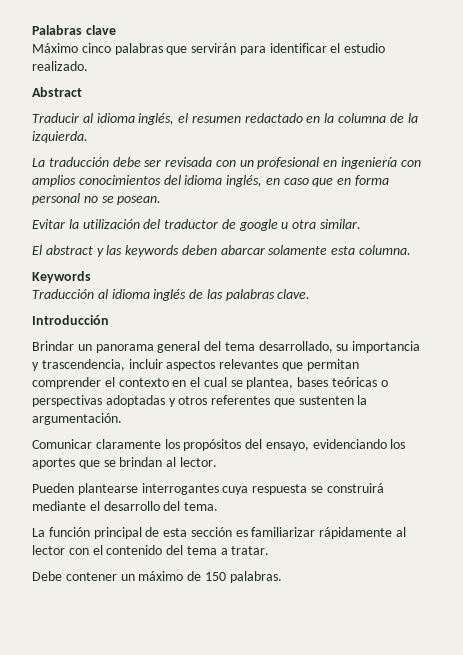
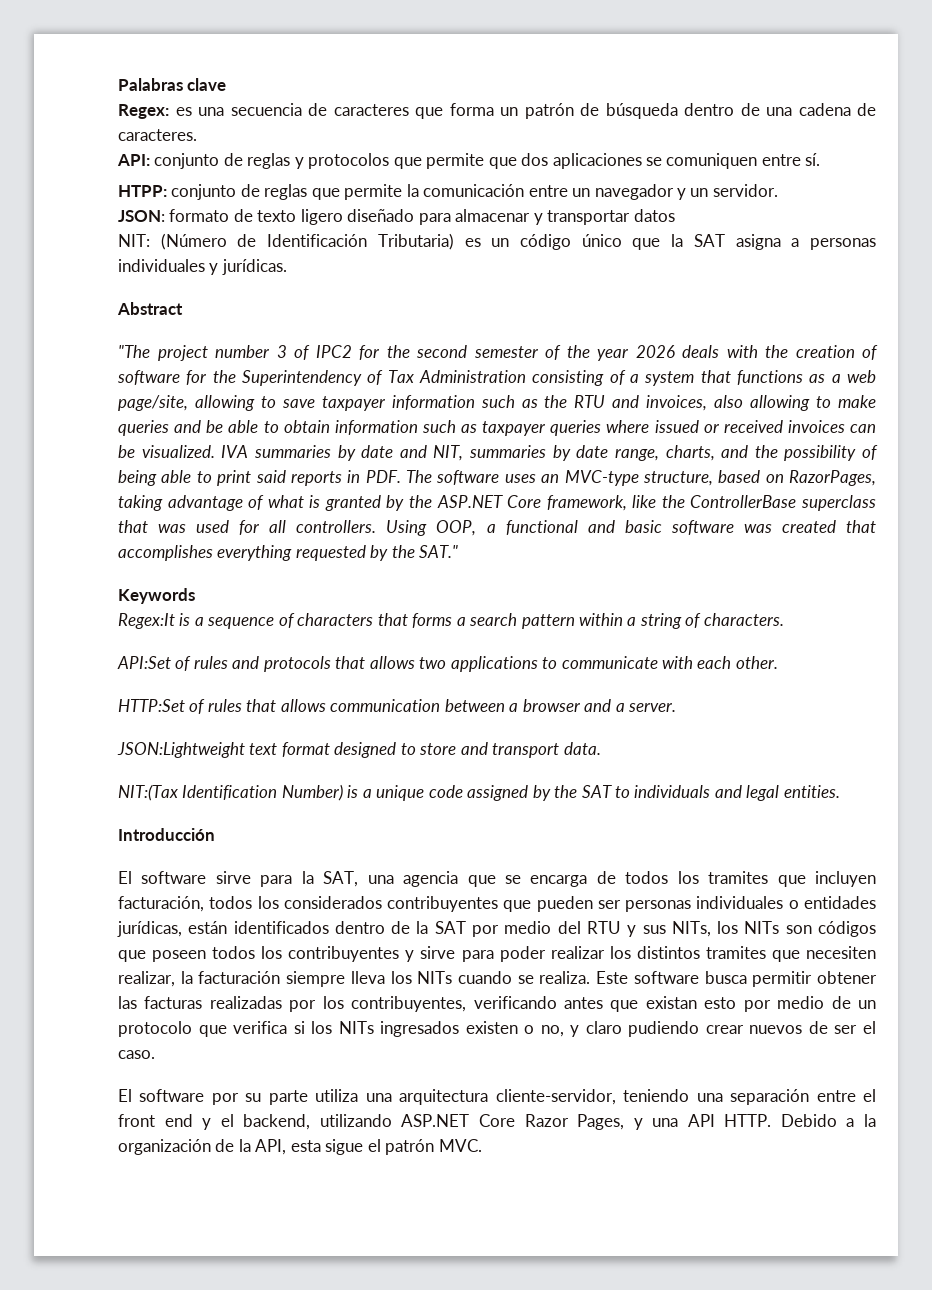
- Máximo cinco palabras que servirán para identificar el estudio realizado.
+ Regex: es una secuencia de caracteres que forma un patrón de búsqueda dentro de una cadena de caracteres.
+ API: conjunto de reglas y protocolos que permite que dos aplicaciones se comuniquen entre sí.
+ HTPP: conjunto de reglas que permite la comunicación entre un navegador y un servidor.
+ JSON: formato de texto ligero diseñado para almacenar y transportar datos
+ NIT: (Número de Identificación Tributaria) es un código único que la SAT asigna a personas individuales y jurídicas.
  Abstract
- Traducir al idioma inglés, el resumen redactado en la columna de la izquierda.
- La traducción debe ser revisada con un profesional en ingeniería con amplios conocimientos del idioma inglés, en caso que en forma personal no se posean.
- Evitar la utilización del traductor de google u otra similar.
- El abstract y las keywords deben abarcar solamente esta columna.
+ "The project number 3 of IPC2 for the second semester of the year 2026 deals with the creation of software for the Superintendency of Tax Administration consisting of a system that functions as a web page/site, allowing to save taxpayer information such as the RTU and invoices, also allowing to make queries and be able to obtain information such as taxpayer queries where issued or received invoices can be visualized. IVA summaries by date and NIT, summaries by date range, charts, and the possibility of being able to print said reports in PDF. The software uses an MVC-type structure, based on RazorPages, taking advantage of what is granted by the ASP.NET Core framework, like the ControllerBase superclass that was used for all controllers. Using OOP, a functional and basic software was created that accomplishes everything requested by the SAT."
  Keywords
- Traducción al idioma inglés de las palabras clave.
+ Regex:It is a sequence of characters that forms a search pattern within a string of characters.
+ API:Set of rules and protocols that allows two applications to communicate with each other.
+ HTTP:Set of rules that allows communication between a browser and a server.
+ JSON:Lightweight text format designed to store and transport data.
+ NIT:(Tax Identification Number) is a unique code assigned by the SAT to individuals and legal entities.
  Introducción
- Brindar un panorama general del tema desarrollado, su importancia y trascendencia, incluir aspectos relevantes que permitan comprender el contexto en el cual se plantea, bases teóricas o perspectivas adoptadas y otros referentes que sustenten la argumentación.
- Comunicar claramente los propósitos del ensayo, evidenciando los aportes que se brindan al lector.
- Pueden plantearse interrogantes cuya respuesta se construirá mediante el desarrollo del tema.
- La función principal de esta sección es familiarizar rápidamente al lector con el contenido del tema a tratar.
- Debe contener un máximo de 150 palabras.
+ El software sirve para la SAT, una agencia que se encarga de todos los tramites que incluyen facturación, todos los considerados contribuyentes que pueden ser personas individuales o entidades jurídicas, están identificados dentro de la SAT por medio del RTU y sus NITs, los NITs son códigos que poseen todos los contribuyentes y sirve para poder realizar los distintos tramites que necesiten realizar, la facturación siempre lleva los NITs cuando se realiza. Este software busca permitir obtener las facturas realizadas por los contribuyentes, verificando antes que existan esto por medio de un protocolo que verifica si los NITs ingresados existen o no, y claro pudiendo crear nuevos de ser el caso.
+ El software por su parte utiliza una arquitectura cliente-servidor, teniendo una separación entre el front end y el backend, utilizando ASP.NET Core Razor Pages, y una API HTTP. Debido a la organización de la API, esta sigue el patrón MVC.

